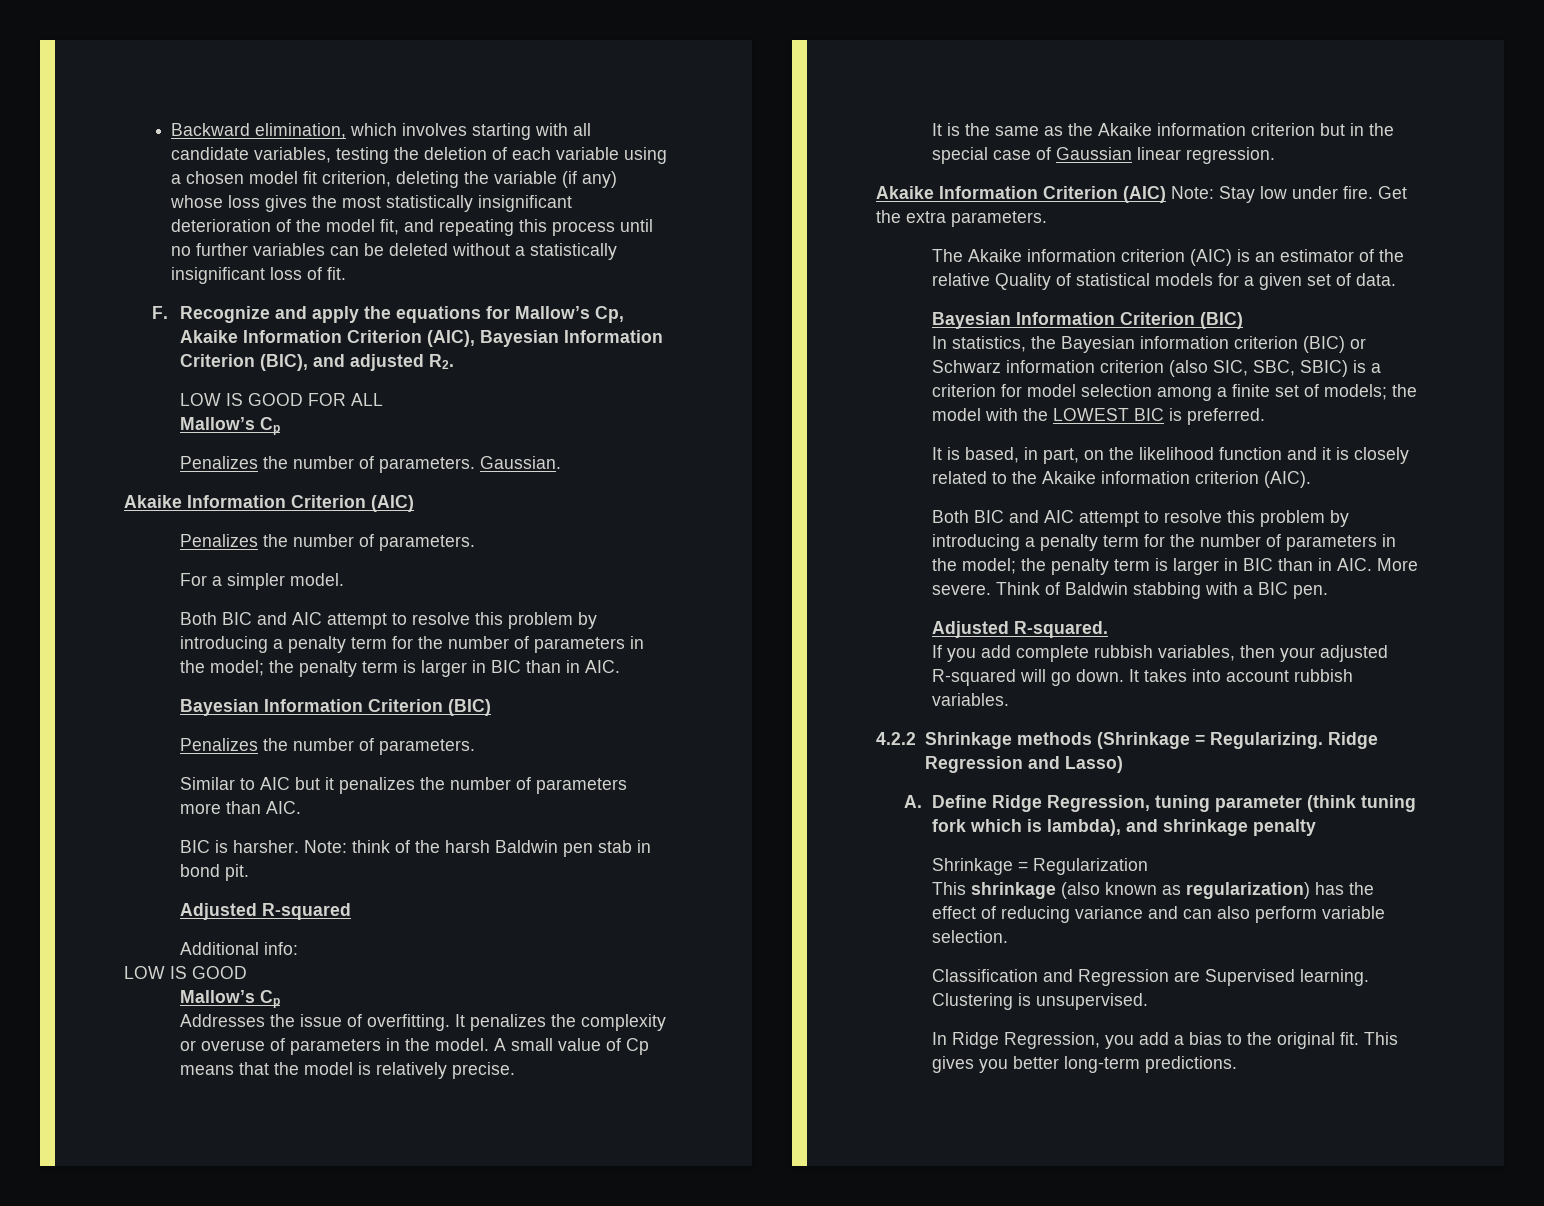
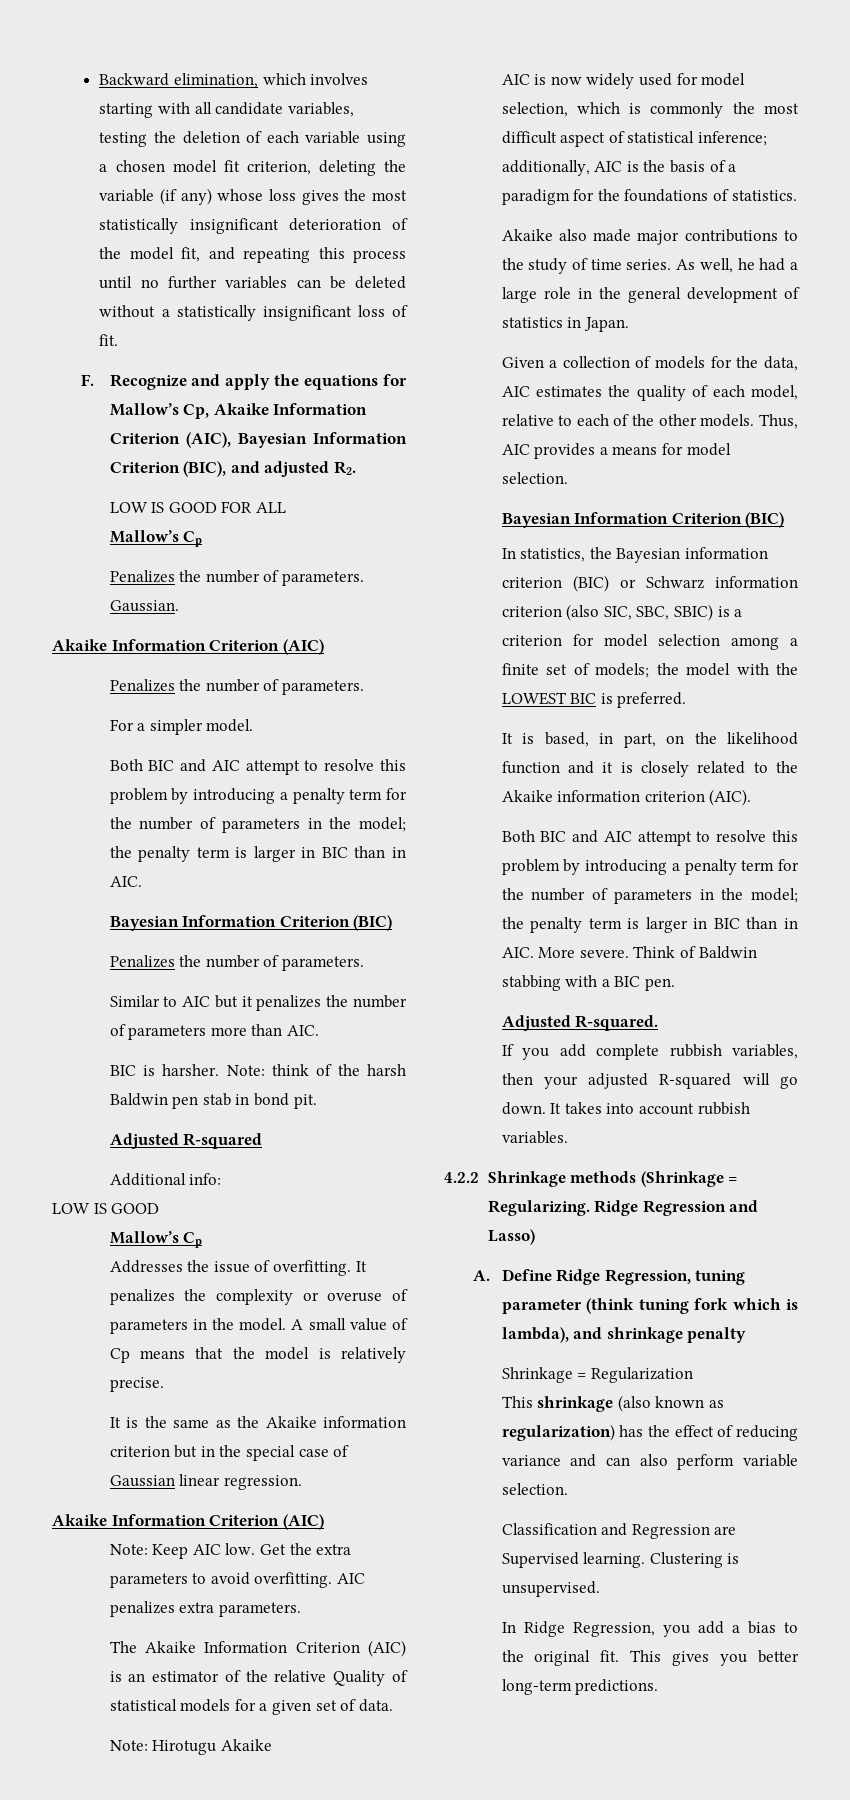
  It is the same as the Akaike information criterion but in the special case of Gaussian linear regression.
- Akaike Information Criterion (AIC) Note: Stay low under fire. Get the extra parameters.
+ Akaike Information Criterion (AIC)
+ Note: Keep AIC low. Get the extra parameters to avoid overfitting. AIC penalizes extra parameters.
- The Akaike information criterion (AIC) is an estimator of the relative Quality of statistical models for a given set of data.
+ The Akaike Information Criterion (AIC) is an estimator of the relative Quality of statistical models for a given set of data.
+ Note: Hirotugu Akaike
+ AIC is now widely used for model selection, which is commonly the most difficult aspect of statistical inference; additionally, AIC is the basis of a paradigm for the foundations of statistics.
+ Akaike also made major contributions to the study of time series. As well, he had a large role in the general development of statistics in Japan.
+ Given a collection of models for the data, AIC estimates the quality of each model, relative to each of the other models. Thus, AIC provides a means for model selection.

